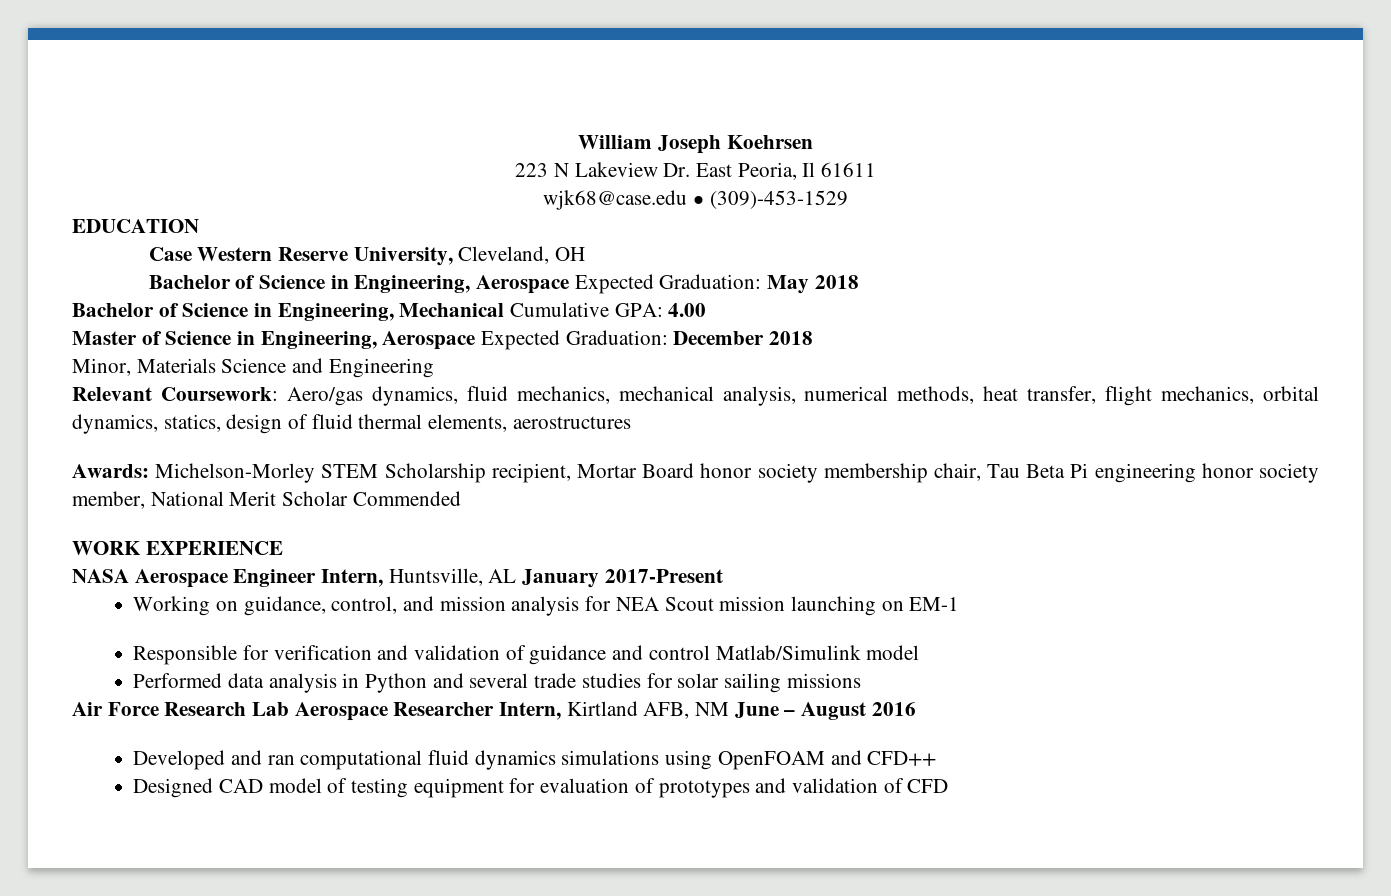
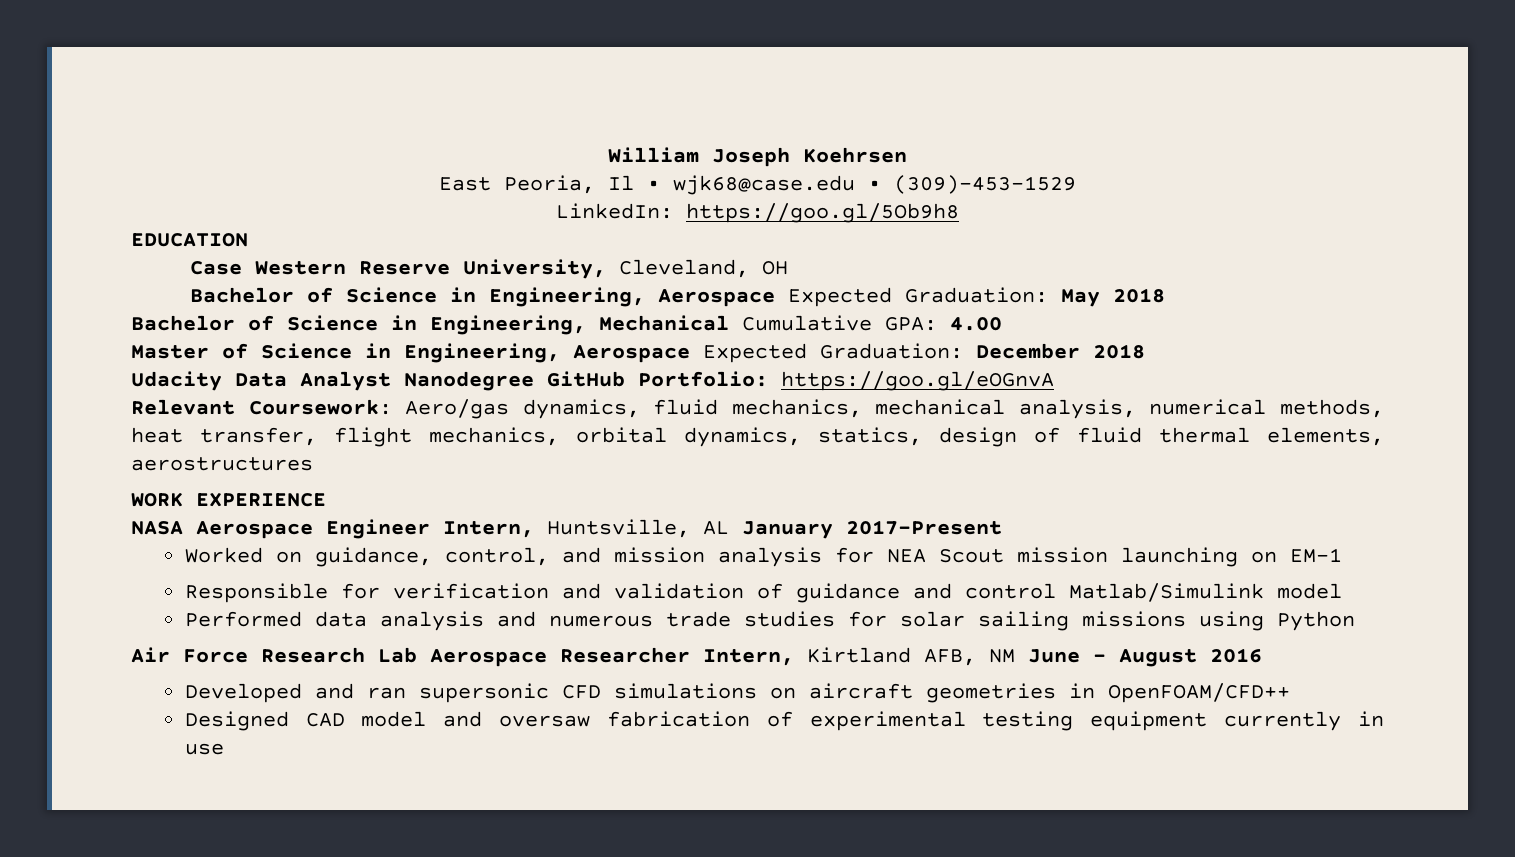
- 223 N Lakeview Dr. East Peoria, Il 61611
- wjk68@case.edu • (309)-453-1529
+ East Peoria, Il • wjk68@case.edu • (309)-453-1529
+ LinkedIn: https://goo.gl/5Ob9h8
- Minor, Materials Science and Engineering
+ Udacity Data Analyst Nanodegree GitHub Portfolio: https://goo.gl/eOGnvA
- Awards: Michelson-Morley STEM Scholarship recipient, Mortar Board honor society membership chair, Tau Beta Pi engineering honor society member, National Merit Scholar Commended
- Working on guidance, control, and mission analysis for NEA Scout mission launching on EM-1
+ Worked on guidance, control, and mission analysis for NEA Scout mission launching on EM-1
- Performed data analysis in Python and several trade studies for solar sailing missions
+ Performed data analysis and numerous trade studies for solar sailing missions using Python
- Developed and ran computational fluid dynamics simulations using OpenFOAM and CFD++
- Designed CAD model of testing equipment for evaluation of prototypes and validation of CFD
+ Developed and ran supersonic CFD simulations on aircraft geometries in OpenFOAM/CFD++
+ Designed CAD model and oversaw fabrication of experimental testing equipment currently in use

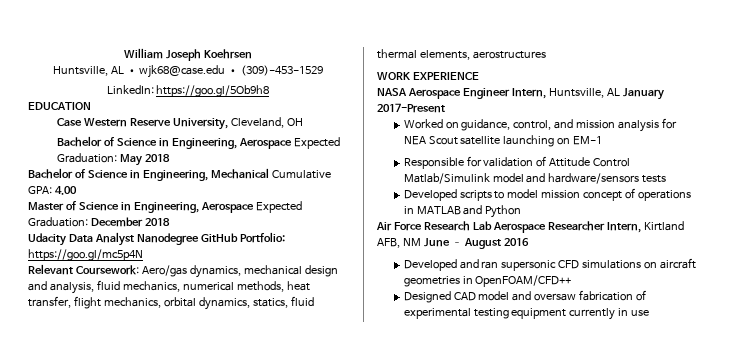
- East Peoria, Il • wjk68@case.edu • (309)-453-1529
+ Huntsville, AL • wjk68@case.edu • (309)-453-1529
- Udacity Data Analyst Nanodegree GitHub Portfolio: https://goo.gl/eOGnvA
+ Udacity Data Analyst Nanodegree GitHub Portfolio: https://goo.gl/mc5p4N
- Relevant Coursework: Aero/gas dynamics, fluid mechanics, mechanical analysis, numerical methods, heat transfer, flight mechanics, orbital dynamics, statics, design of fluid thermal elements, aerostructures
+ Relevant Coursework: Aero/gas dynamics, mechanical design and analysis, fluid mechanics, numerical methods, heat transfer, flight mechanics, orbital dynamics, statics, fluid thermal elements, aerostructures
- Worked on guidance, control, and mission analysis for NEA Scout mission launching on EM-1
+ Worked on guidance, control, and mission analysis for NEA Scout satellite launching on EM-1
- Responsible for verification and validation of guidance and control Matlab/Simulink model
- Performed data analysis and numerous trade studies for solar sailing missions using Python
+ Responsible for validation of Attitude Control Matlab/Simulink model and hardware/sensors tests
+ Developed scripts to model mission concept of operations in MATLAB and Python

